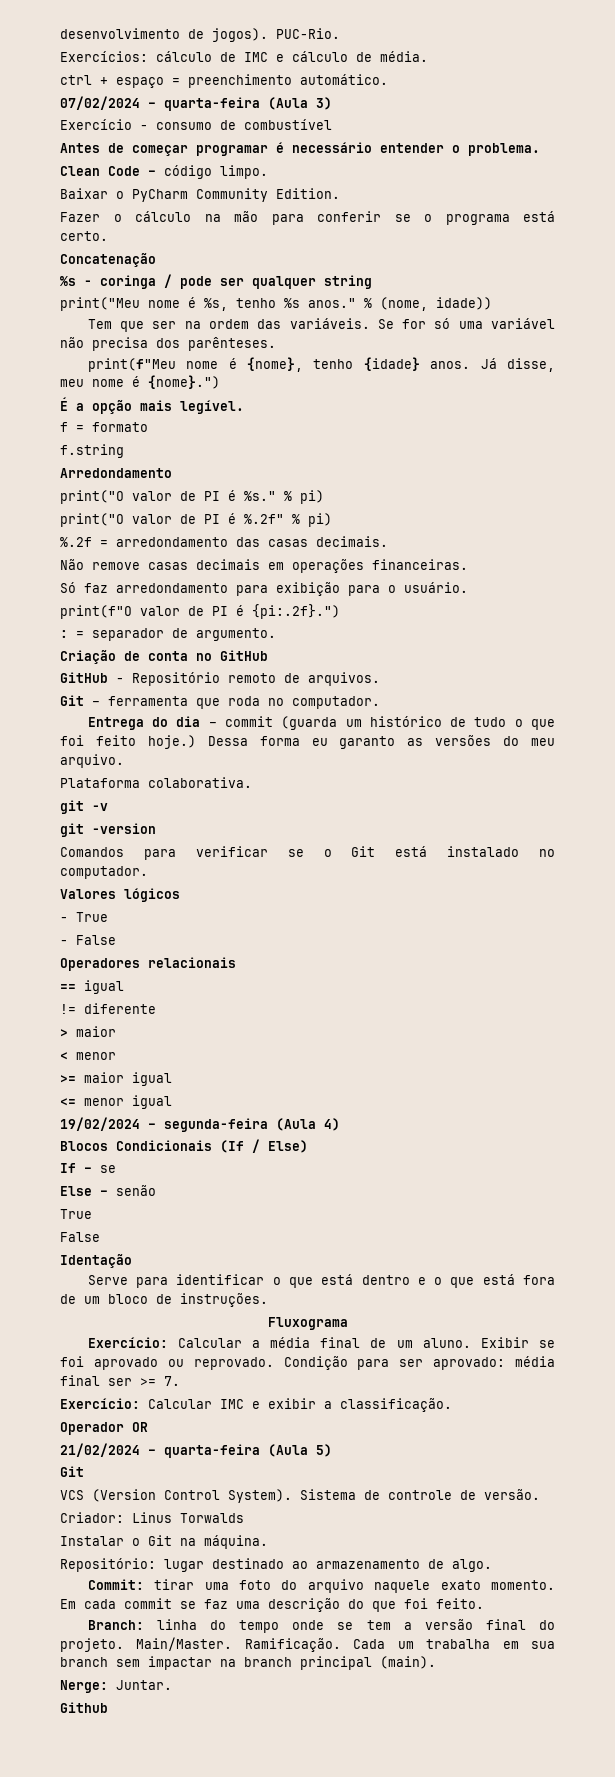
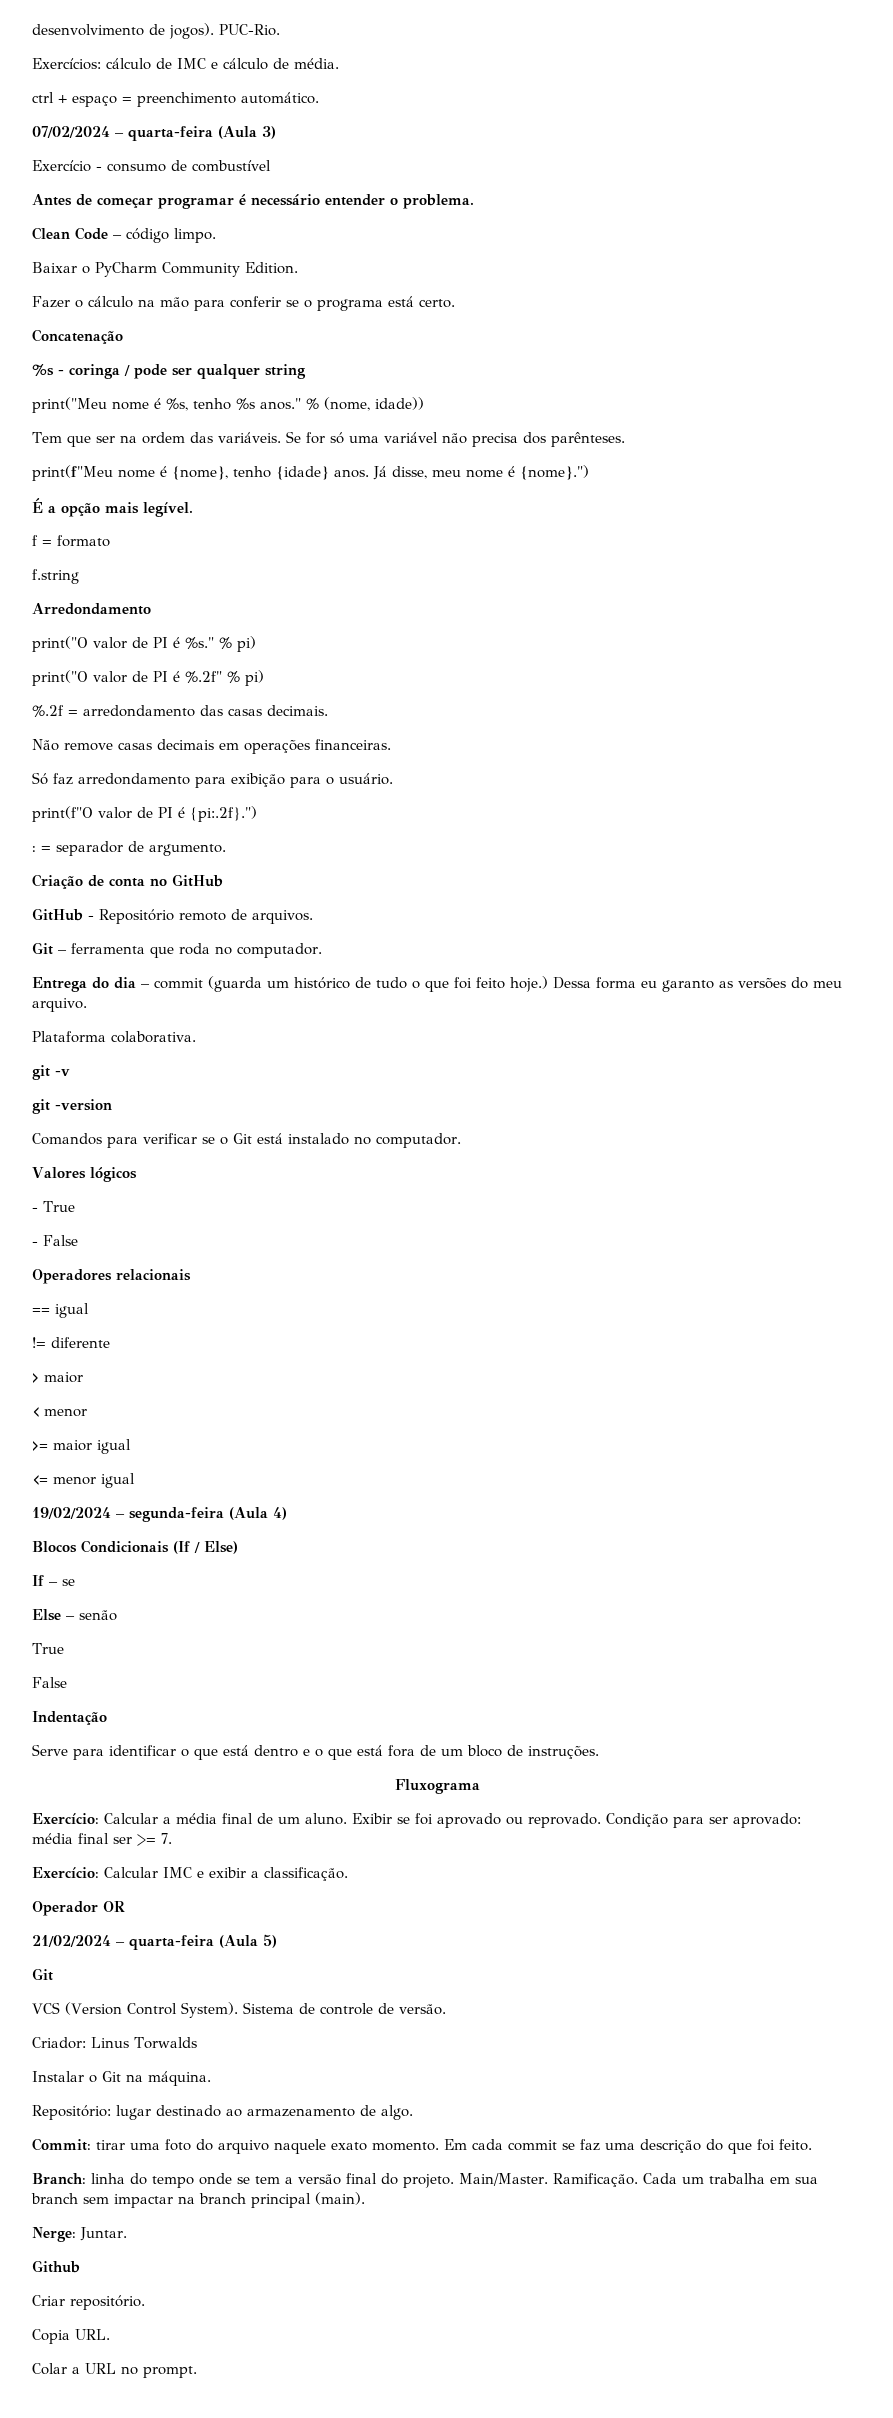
- Identação
+ Indentação
+ Criar repositório.
+ Copia URL.
+ Colar a URL no prompt.

